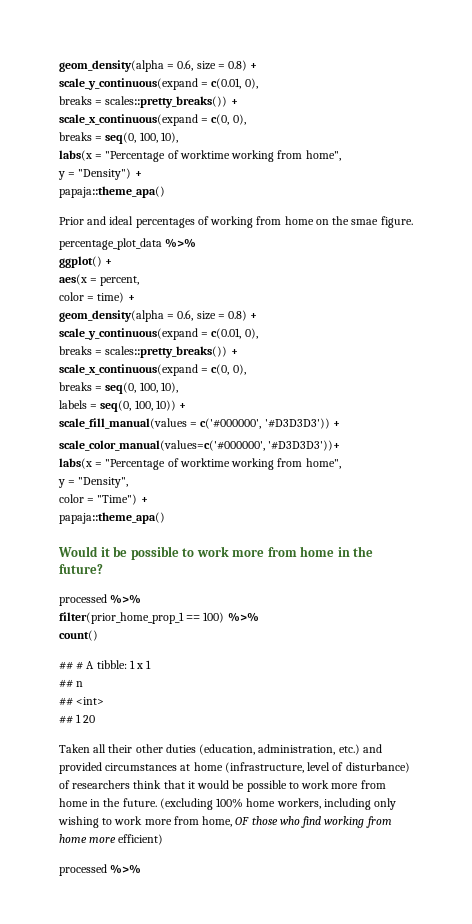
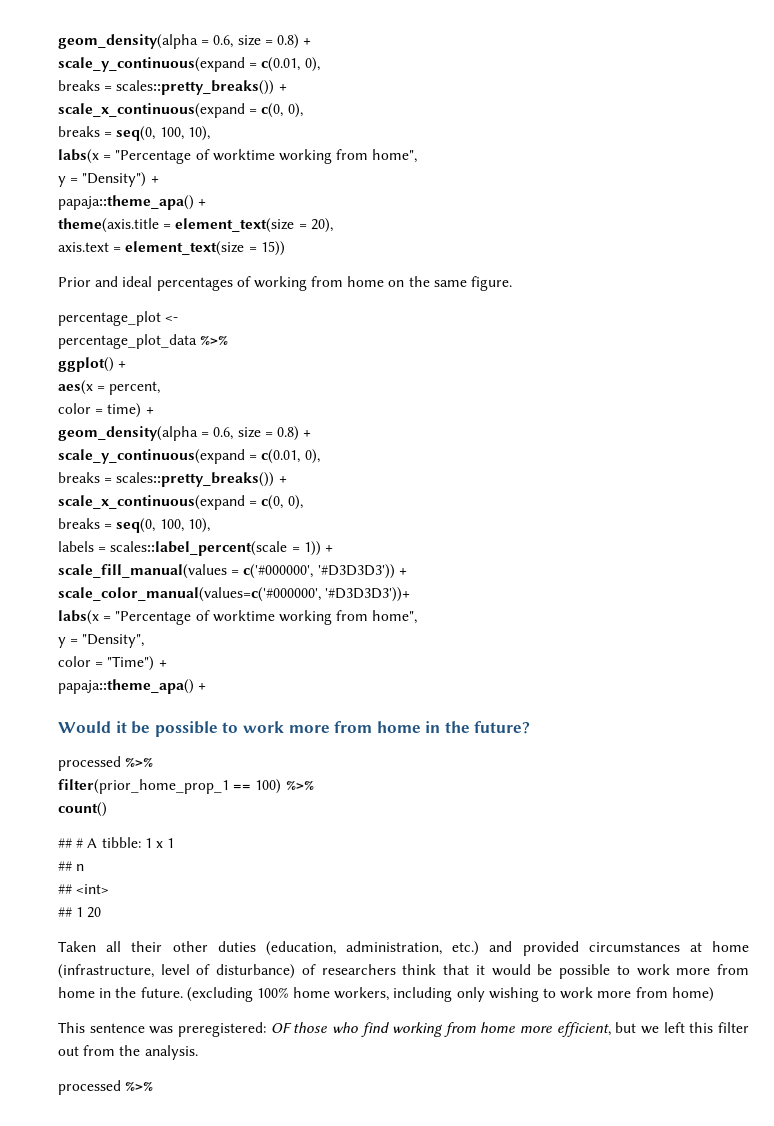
  y = "Density") +
- papaja::theme_apa()
+ papaja::theme_apa() +
+ theme(axis.title = element_text(size = 20),
+ axis.text = element_text(size = 15))
- Prior and ideal percentages of working from home on the smae figure.
+ Prior and ideal percentages of working from home on the same figure.
+ percentage_plot <-
- labels = seq(0, 100, 10)) +
+ labels = scales::label_percent(scale = 1)) +
  color = "Time") +
- papaja::theme_apa()
+ papaja::theme_apa() +
- (excluding 100% home workers, including only wishing to work more from home, OF those who find working from home more efficient)
+ (excluding 100% home workers, including only wishing to work more from home)
+ This sentence was preregistered: OF those who find working from home more efficient, but we left this filter out from the analysis.

